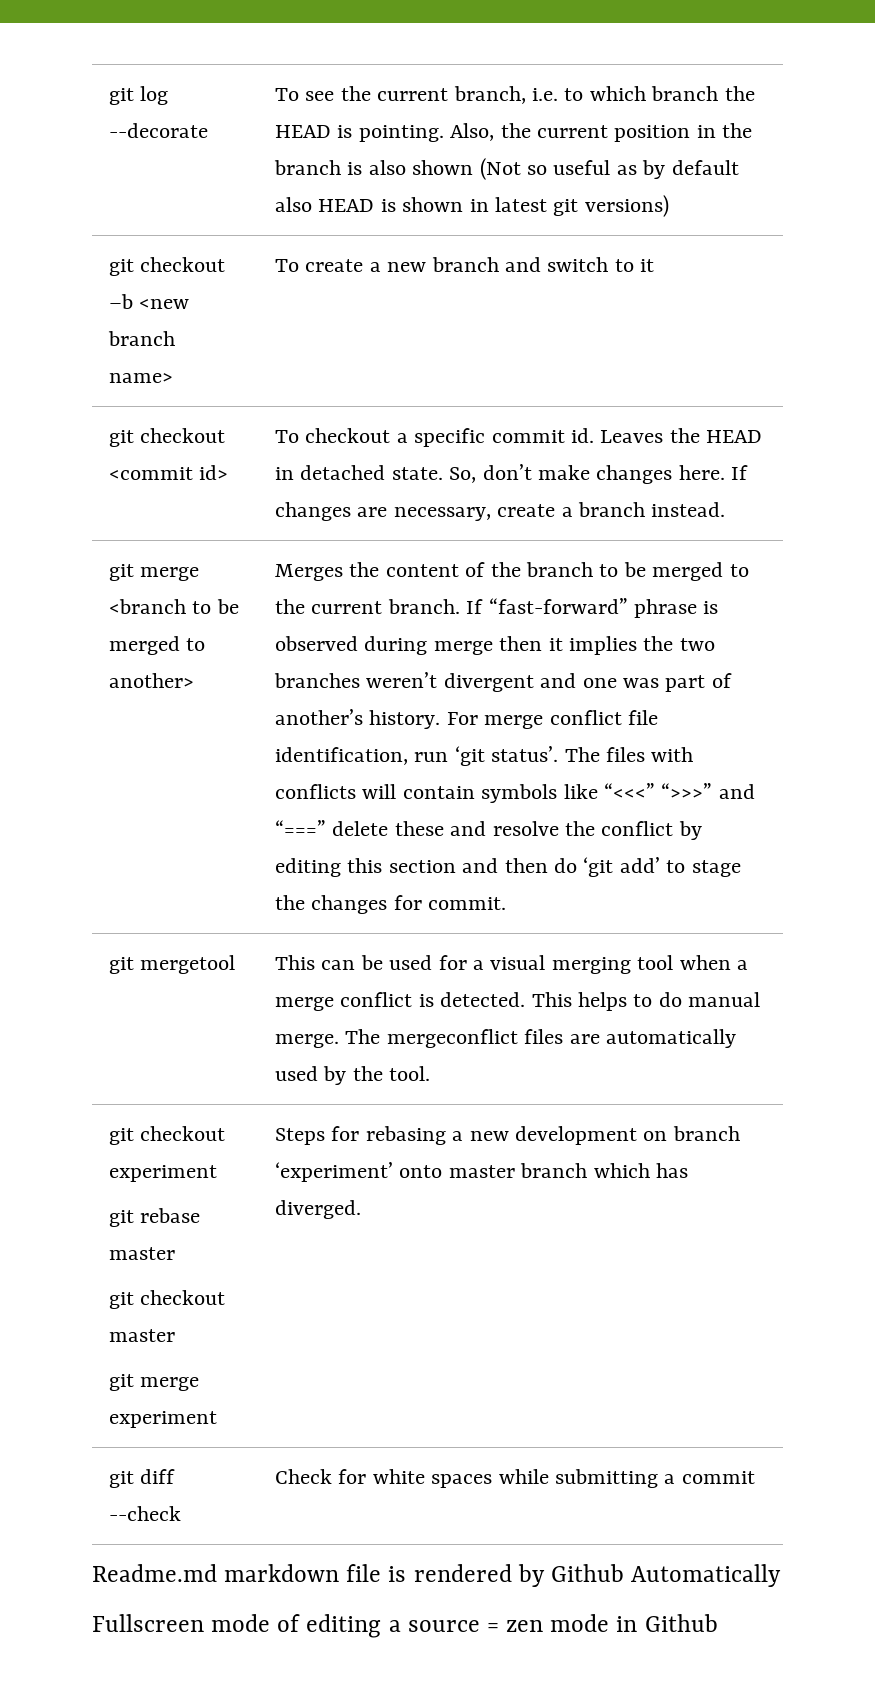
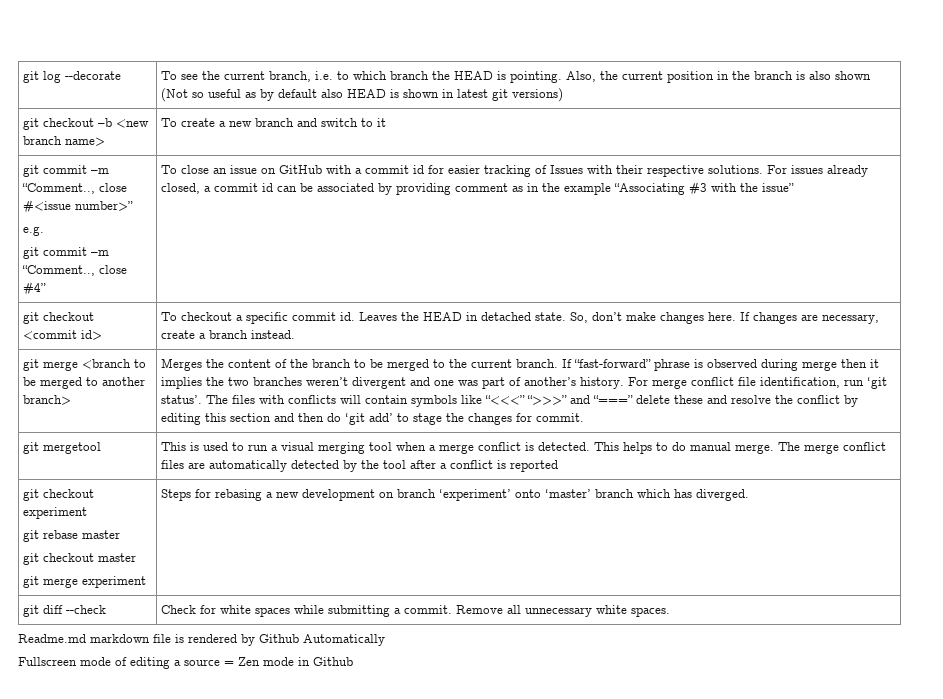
+ git commit –m “Comment.., close #<issue number>”
+ e.g.
+ git commit –m “Comment.., close #4” | To close an issue on GitHub with a commit id for easier tracking of Issues with their respective solutions. For issues already closed, a commit id can be associated by providing comment as in the example “Associating #3 with the issue”
- git merge <branch to be merged to another>
+ git merge <branch to be merged to another branch>
- git mergetool | This can be used for a visual merging tool when a merge conflict is detected. This helps to do manual merge. The mergeconflict files are automatically used by the tool.
+ git mergetool | This is used to run a visual merging tool when a merge conflict is detected. This helps to do manual merge. The merge conflict files are automatically detected by the tool after a conflict is reported
  git checkout experiment
  git rebase master
  git checkout master
- git merge experiment | Steps for rebasing a new development on branch ‘experiment’ onto master branch which has diverged.
+ git merge experiment | Steps for rebasing a new development on branch ‘experiment’ onto ‘master’ branch which has diverged.
- git diff --check | Check for white spaces while submitting a commit
+ git diff --check | Check for white spaces while submitting a commit. Remove all unnecessary white spaces.
- Fullscreen mode of editing a source = zen mode in Github
+ Fullscreen mode of editing a source = Zen mode in Github

